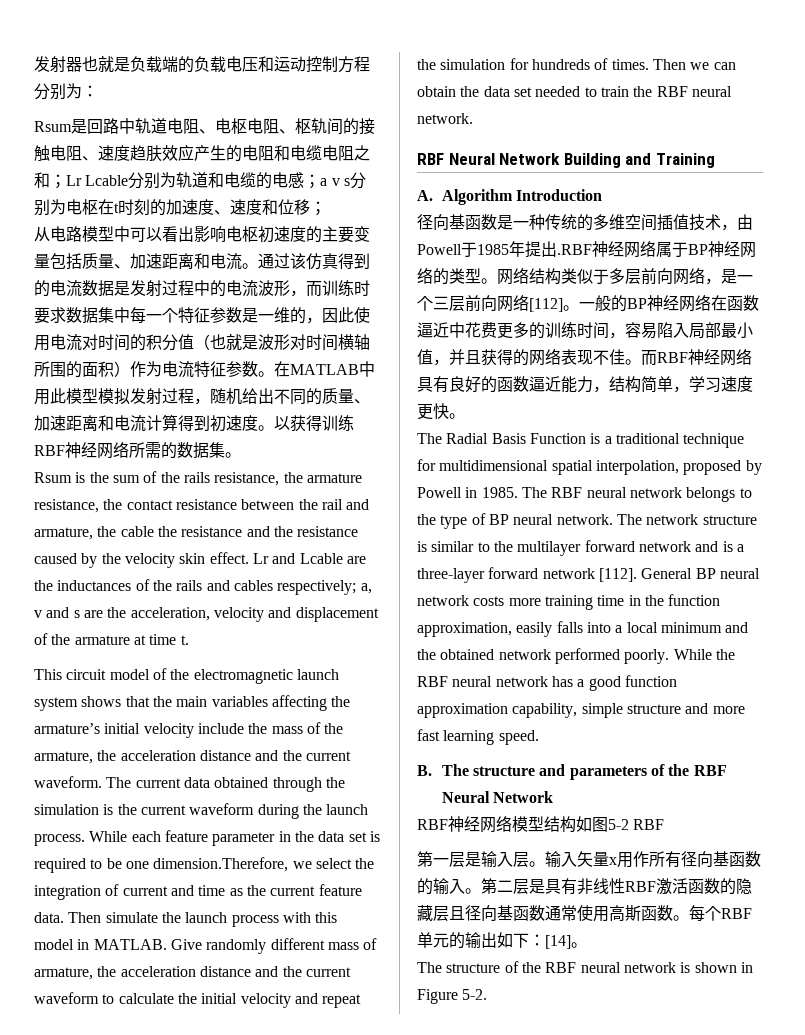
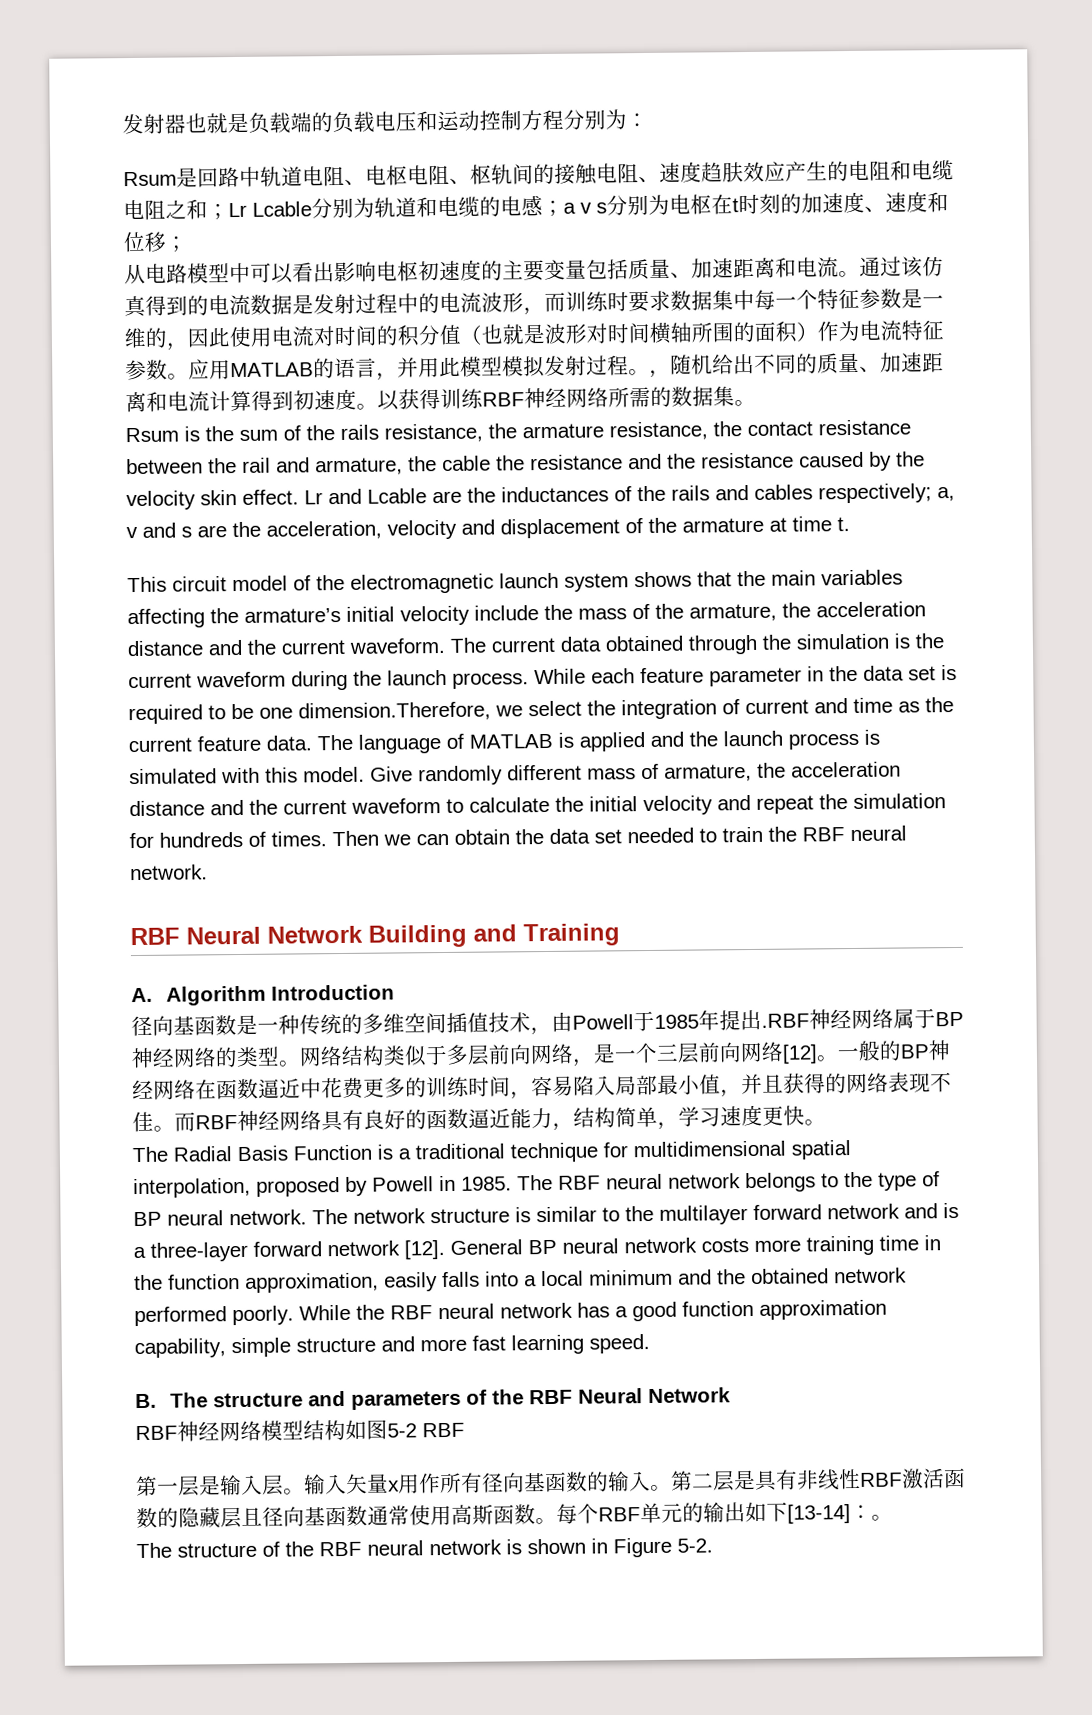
- 在MATLAB中用此模型模拟发射过程，随机给出不同的质量、加速距离和电流计算得到初速度。
+ 应用MATLAB的语言，并用此模型模拟发射过程。，随机给出不同的质量、加速距离和电流计算得到初速度。
- Then simulate the launch process with this model in MATLAB.
+ The language of MATLAB is applied and the launch process is simulated with this model.
- 网络结构类似于多层前向网络，是一个三层前向网络[112]。
+ 网络结构类似于多层前向网络，是一个三层前向网络[12]。
- The network structure is similar to the multilayer forward network and is a three-layer forward network [112].
+ The network structure is similar to the multilayer forward network and is a three-layer forward network [12].
- 每个RBF单元的输出如下：[14]。
+ 每个RBF单元的输出如下[13-14]：。

